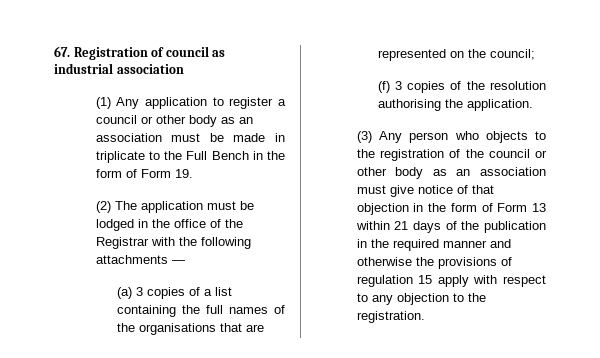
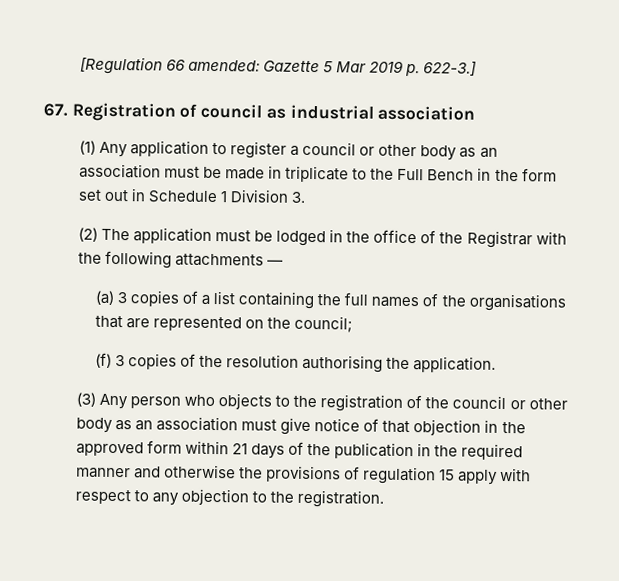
+ [Regulation 66 amended: Gazette 5 Mar 2019 p. 622-3.]
- (1) Any application to register a council or other body as an association must be made in triplicate to the Full Bench in the form of Form 19.
+ (1) Any application to register a council or other body as an association must be made in triplicate to the Full Bench in the form set out in Schedule 1 Division 3.
- (3) Any person who objects to the registration of the council or other body as an association must give notice of that objection in the form of Form 13 within 21 days of the publication in the required manner and otherwise the provisions of regulation 15 apply with respect to any objection to the registration.
+ (3) Any person who objects to the registration of the council or other body as an association must give notice of that objection in the approved form within 21 days of the publication in the required manner and otherwise the provisions of regulation 15 apply with respect to any objection to the registration.

